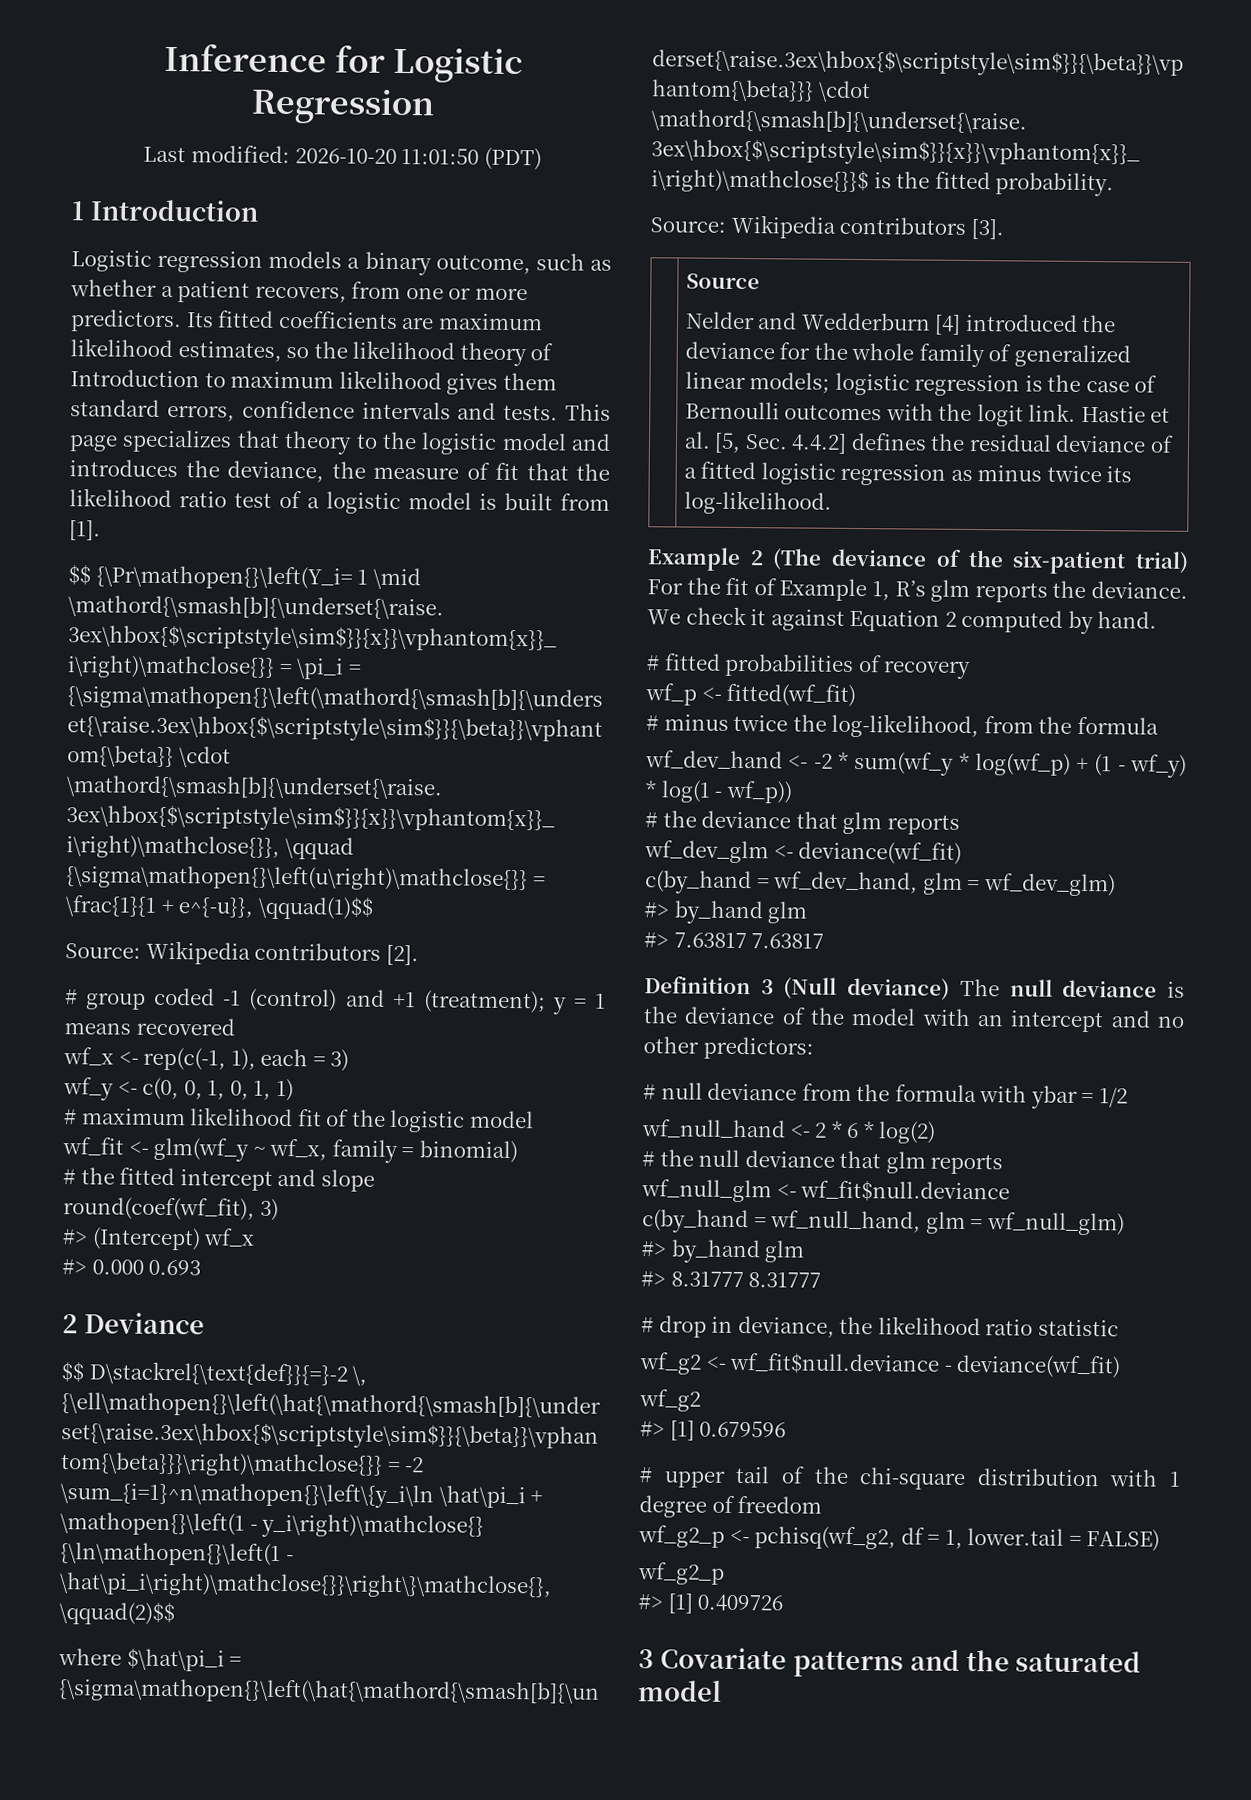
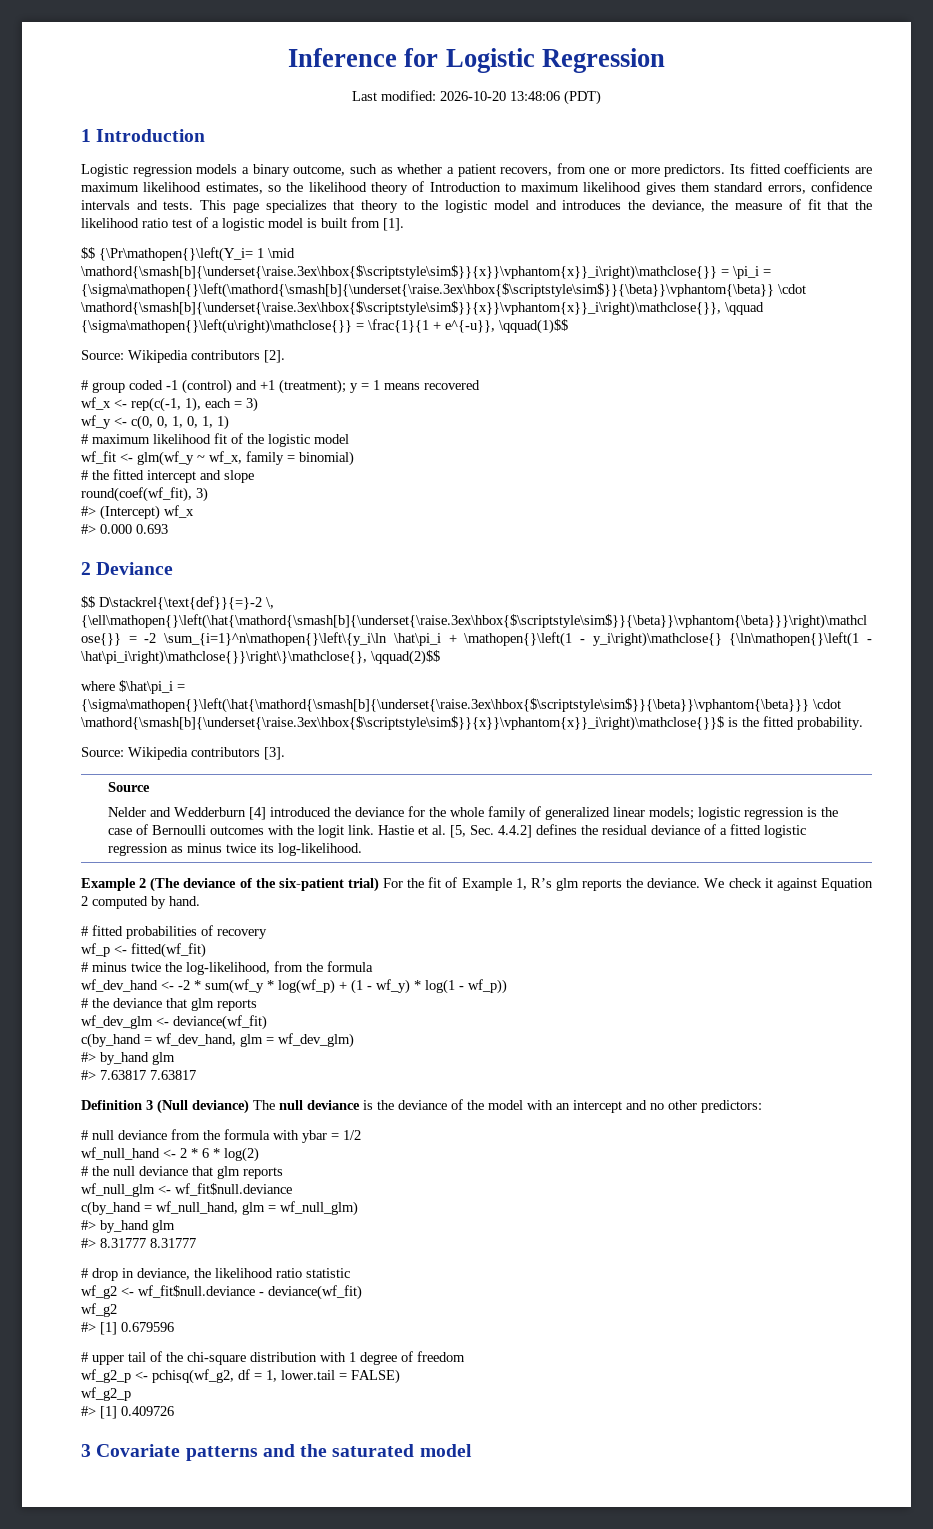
- Last modified: 2026-10-20 11:01:50 (PDT)
+ Last modified: 2026-10-20 13:48:06 (PDT)

